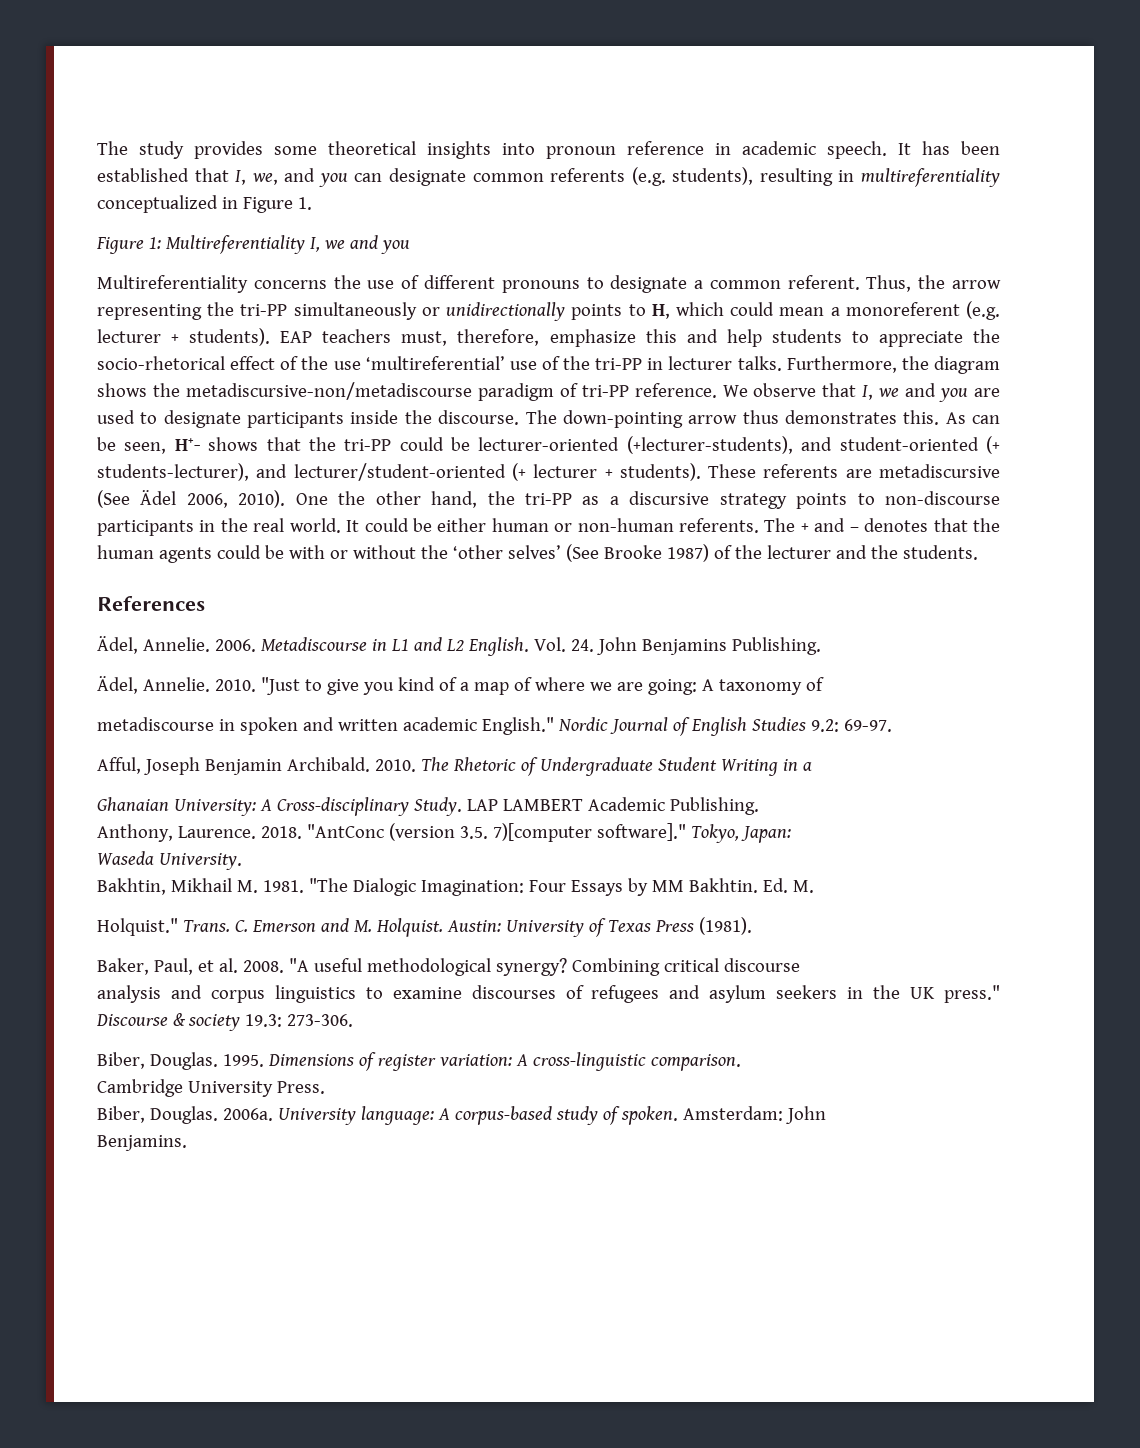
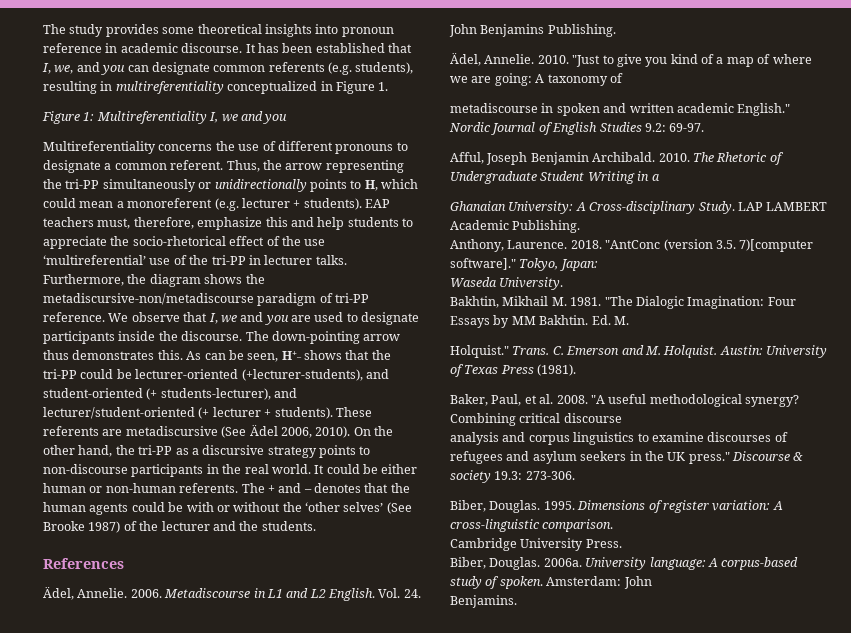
- The study provides some theoretical insights into pronoun reference in academic speech.
+ The study provides some theoretical insights into pronoun reference in academic discourse.
- One the other hand, the tri-PP as a discursive strategy points to non-discourse participants in the real world.
+ On the other hand, the tri-PP as a discursive strategy points to non-discourse participants in the real world.

